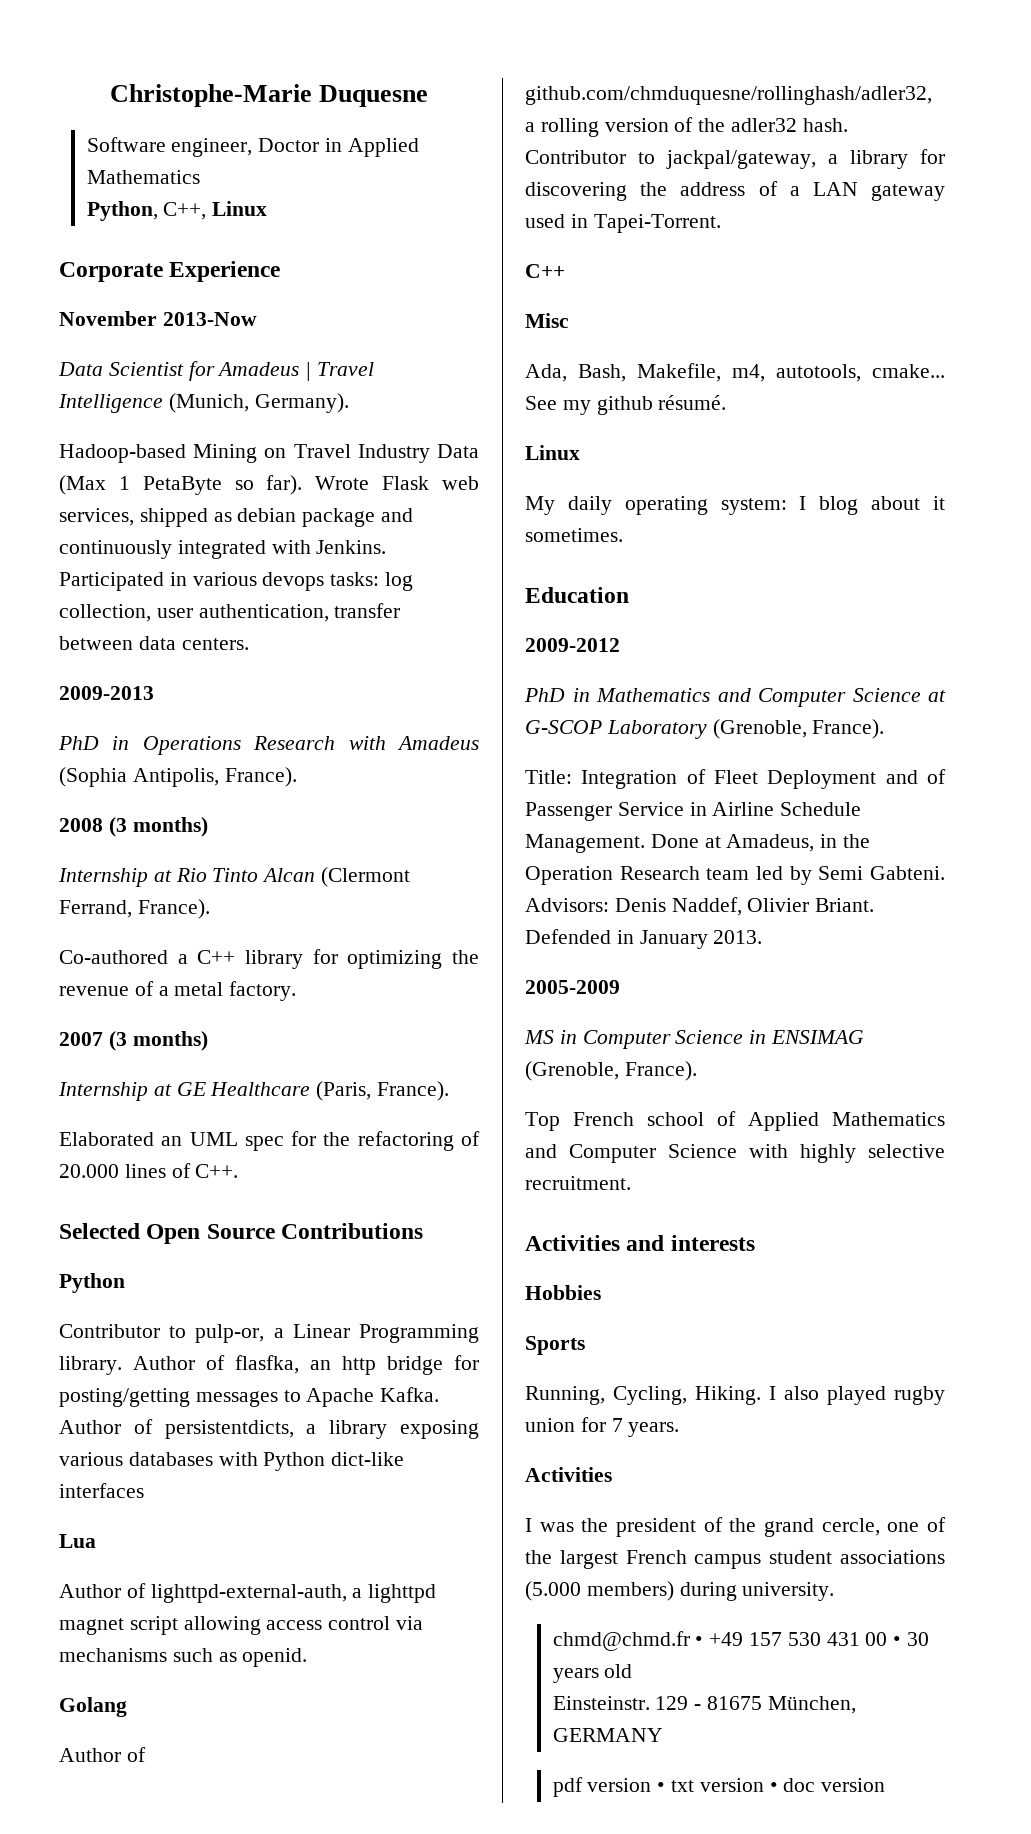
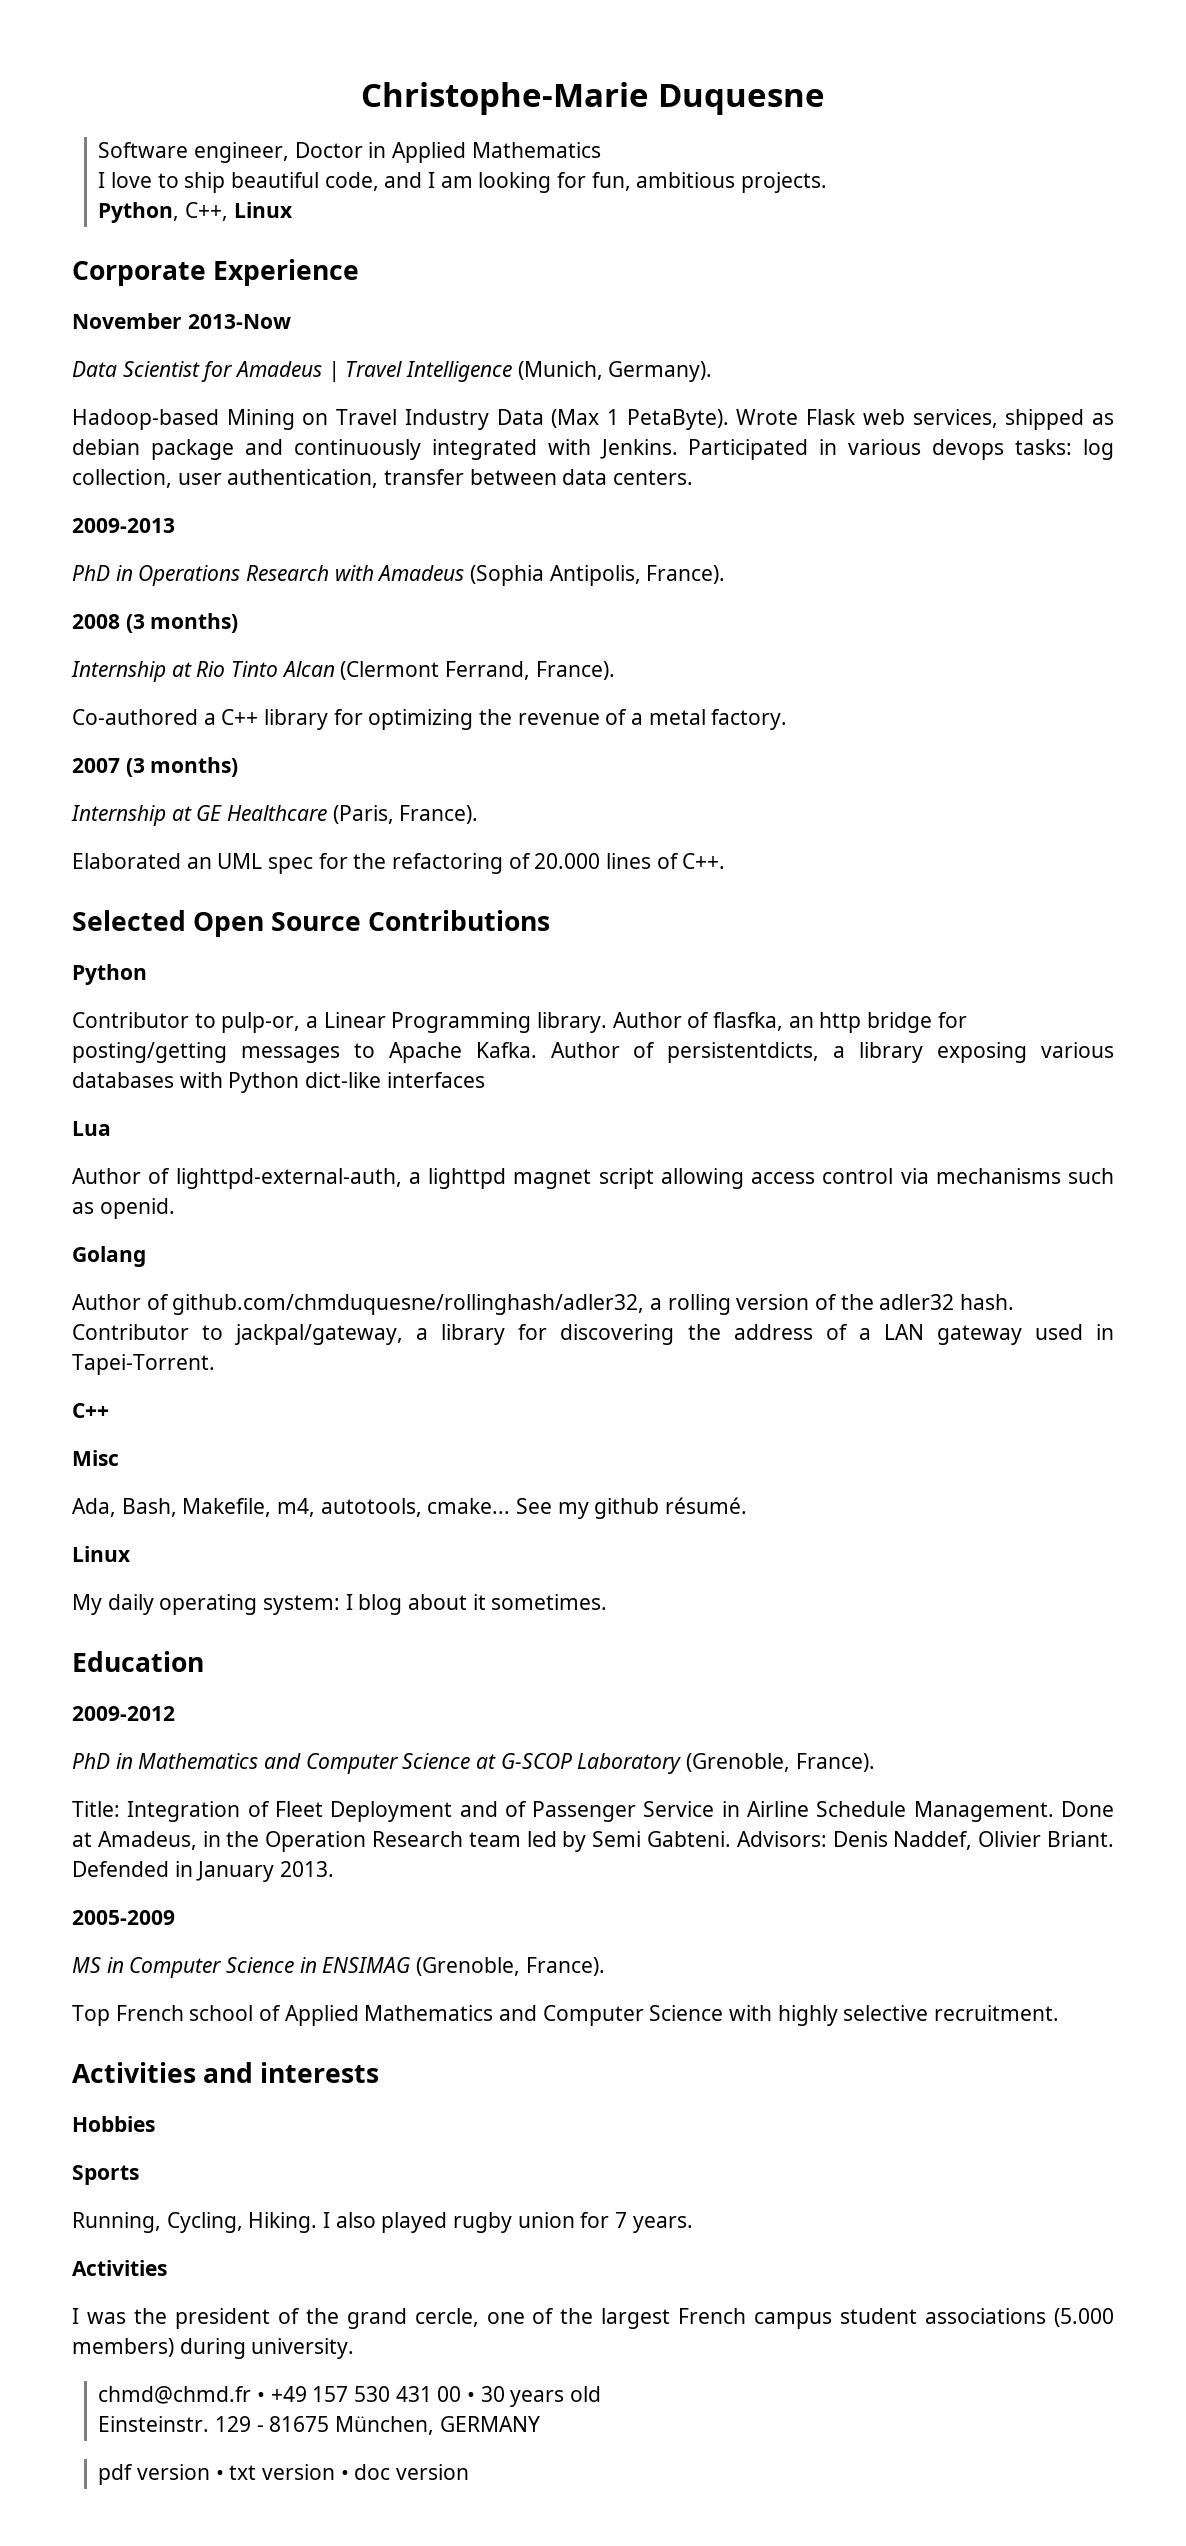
+ I love to ship beautiful code, and I am looking for fun, ambitious projects.
- Hadoop-based Mining on Travel Industry Data (Max 1 PetaByte so far).
+ Hadoop-based Mining on Travel Industry Data (Max 1 PetaByte).

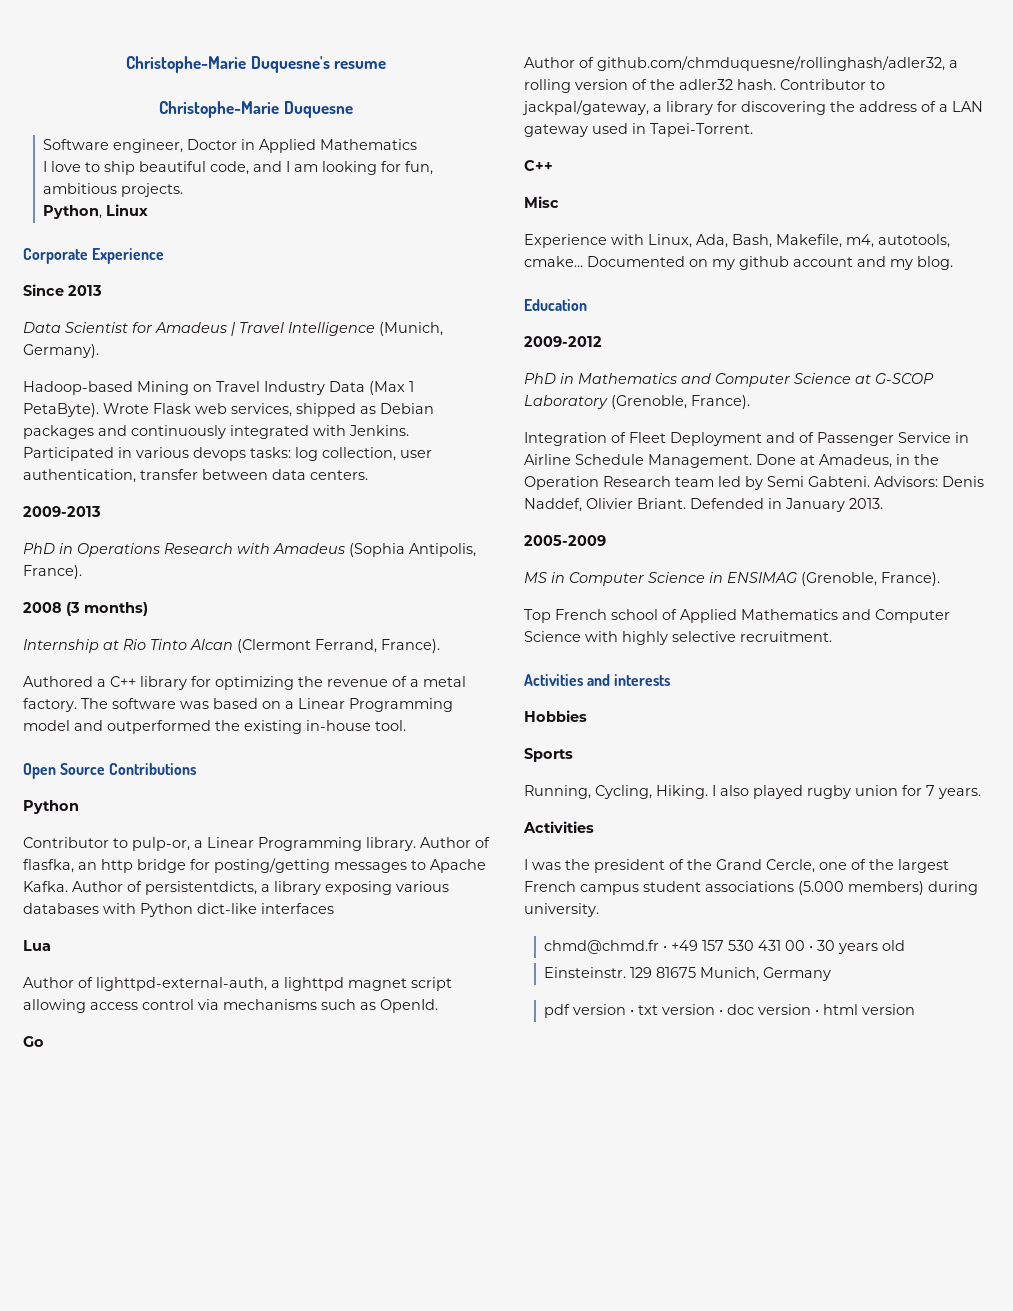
+ Christophe-Marie Duquesne's resume
- Python, C++, Linux
+ Python, Linux
- November 2013-Now
+ Since 2013
- Wrote Flask web services, shipped as debian package and continuously integrated with Jenkins.
+ Wrote Flask web services, shipped as Debian packages and continuously integrated with Jenkins.
- Co-authored a C++ library for optimizing the revenue of a metal factory.
- 2007 (3 months)
- Internship at GE Healthcare (Paris, France).
- Elaborated an UML spec for the refactoring of 20.000 lines of C++.
- Selected Open Source Contributions
+ Authored a C++ library for optimizing the revenue of a metal factory. The software was based on a Linear Programming model and outperformed the existing in-house tool.
+ Open Source Contributions
- Author of lighttpd-external-auth, a lighttpd magnet script allowing access control via mechanisms such as openid.
- Golang
+ Author of lighttpd-external-auth, a lighttpd magnet script allowing access control via mechanisms such as OpenId.
+ Go
- Ada, Bash, Makefile, m4, autotools, cmake...
+ Experience with Linux, Ada, Bash, Makefile, m4, autotools, cmake...
- See my github résumé.
- Linux
- My daily operating system: I blog about it sometimes.
+ Documented on my github account and my blog.
- Title: Integration of Fleet Deployment and of Passenger Service in Airline Schedule Management.
+ Integration of Fleet Deployment and of Passenger Service in Airline Schedule Management.
- I was the president of the grand cercle, one of the largest French campus student associations (5.000 members) during university.
+ I was the president of the Grand Cercle, one of the largest French campus student associations (5.000 members) during university.
- 129 - 81675 München, GERMANY
+ 129 81675 Munich, Germany
- pdf version • txt version • doc version
+ pdf version • txt version • doc version • html version

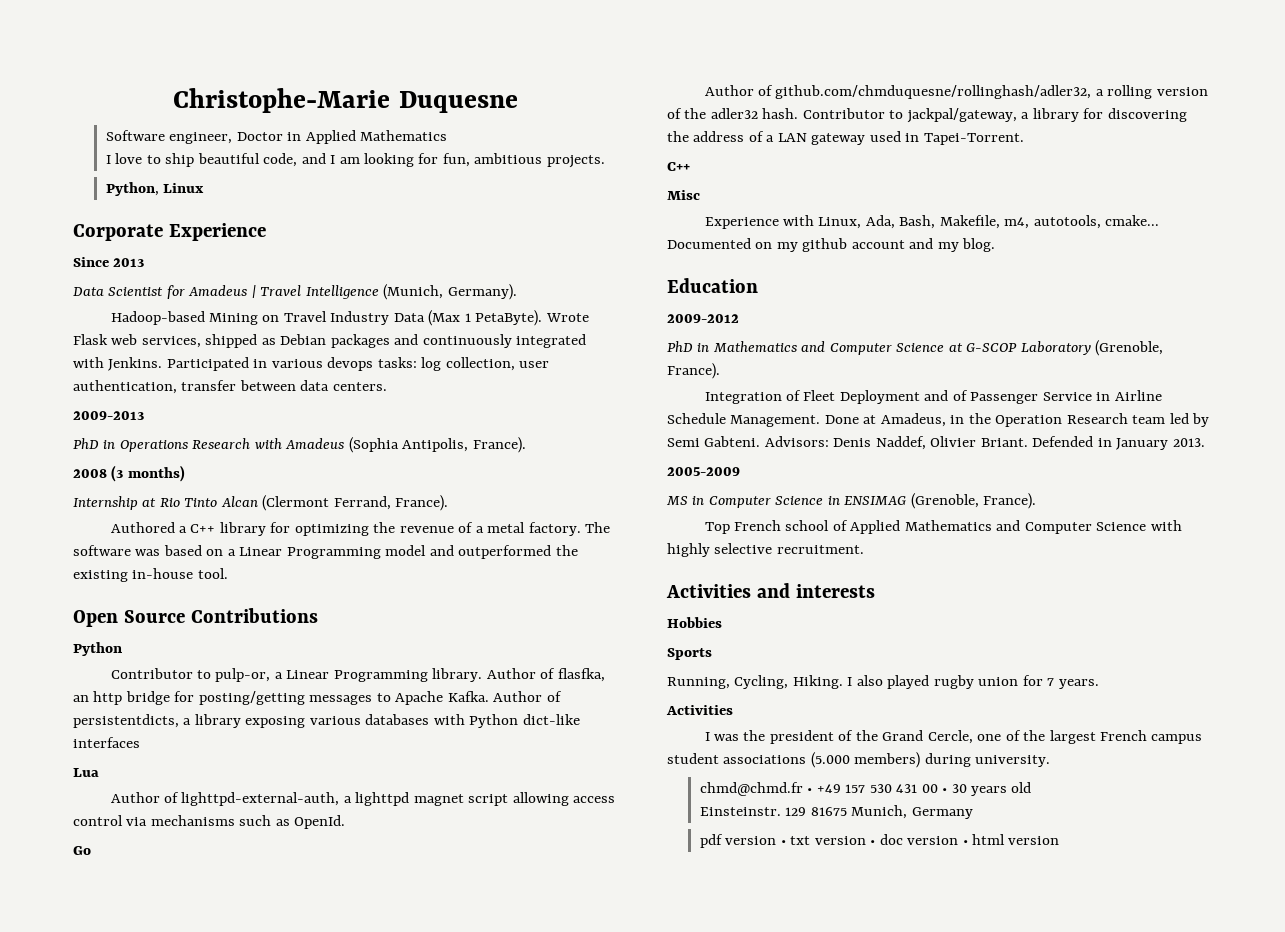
- Christophe-Marie Duquesne's resume

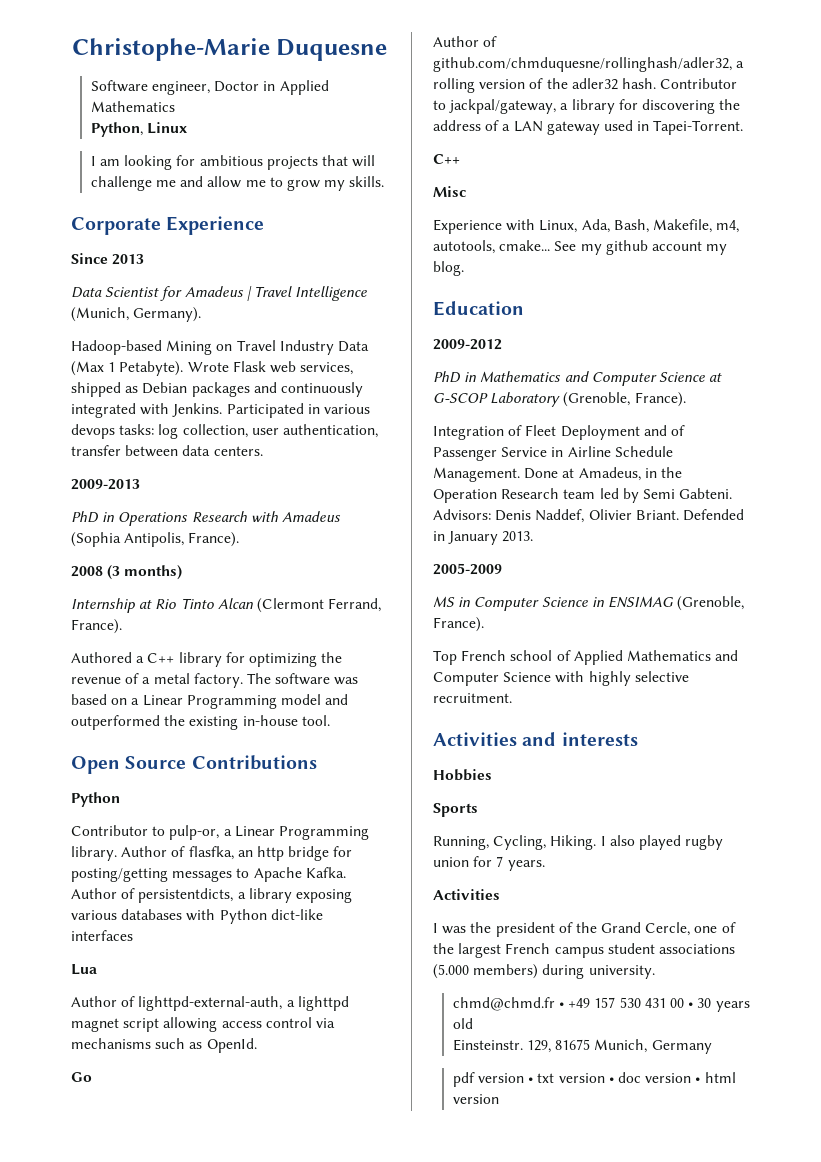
- I love to ship beautiful code, and I am looking for fun, ambitious projects.
  Python, Linux
+ I am looking for ambitious projects that will challenge me and allow me to grow my skills.
- Hadoop-based Mining on Travel Industry Data (Max 1 PetaByte).
+ Hadoop-based Mining on Travel Industry Data (Max 1 Petabyte).
- Documented on my github account and my blog.
+ See my github account my blog.
- 129 81675 Munich, Germany
+ 129, 81675 Munich, Germany

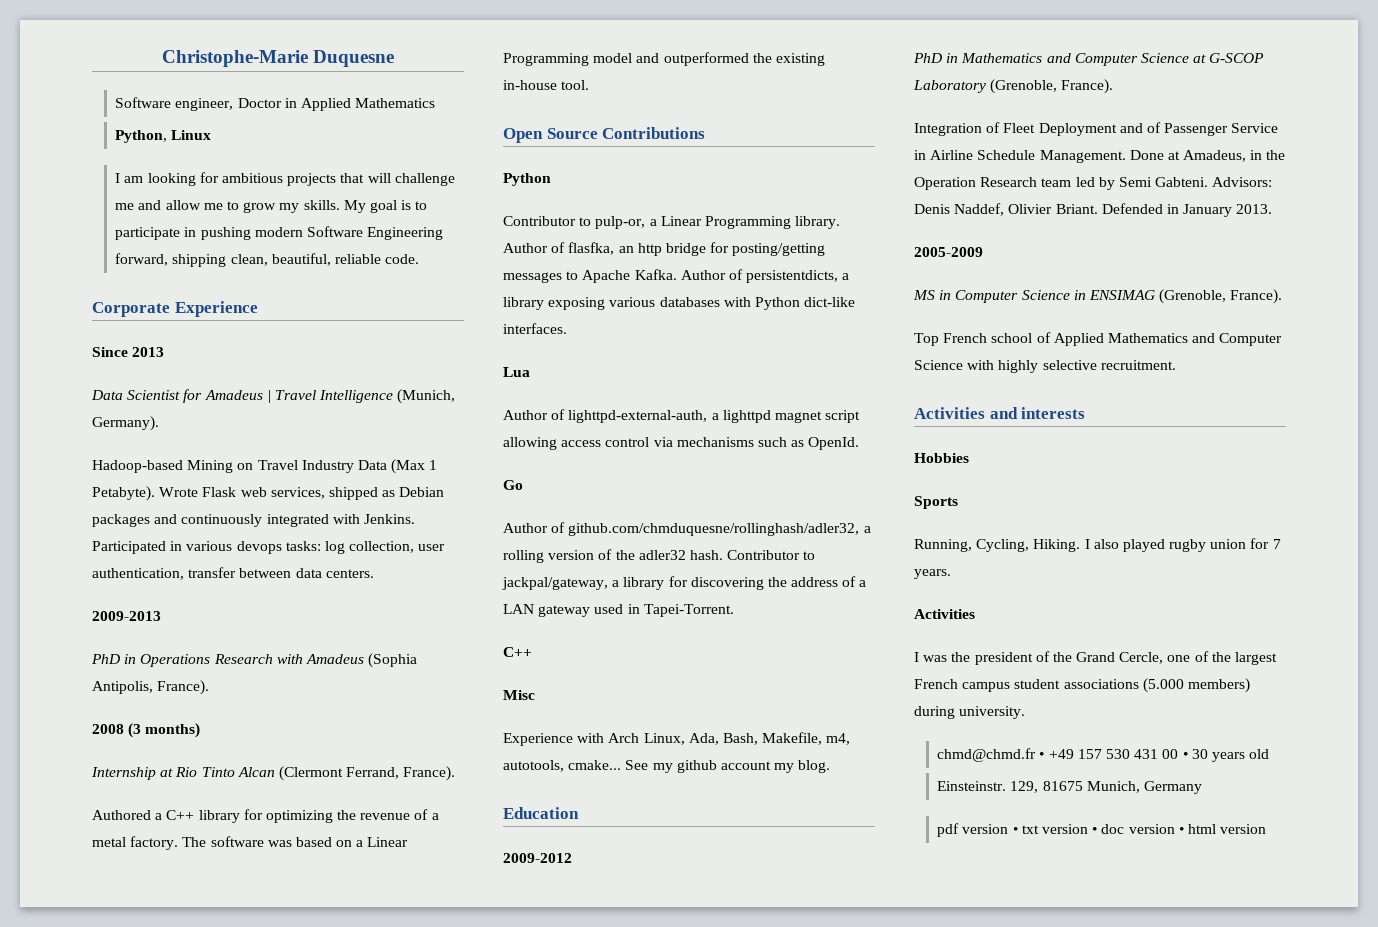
+ My goal is to participate in pushing modern Software Engineering forward, shipping clean, beautiful, reliable code.
- Author of persistentdicts, a library exposing various databases with Python dict-like interfaces
+ Author of persistentdicts, a library exposing various databases with Python dict-like interfaces.
- Experience with Linux, Ada, Bash, Makefile, m4, autotools, cmake...
+ Experience with Arch Linux, Ada, Bash, Makefile, m4, autotools, cmake...

